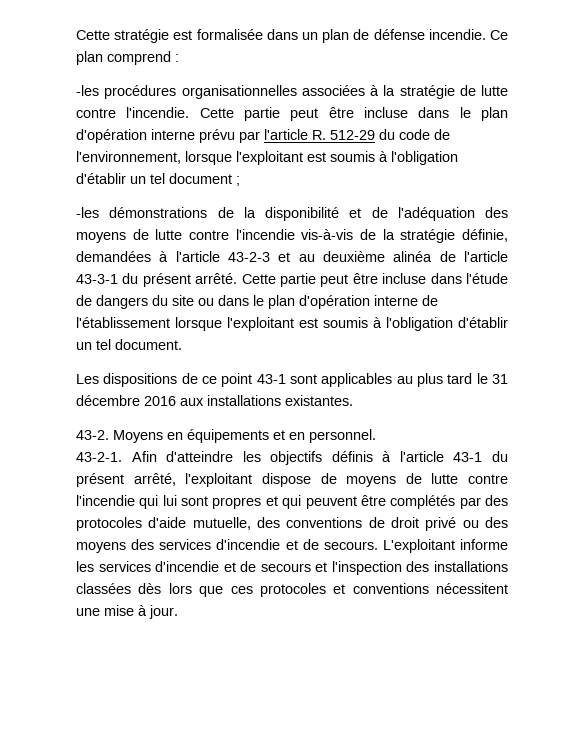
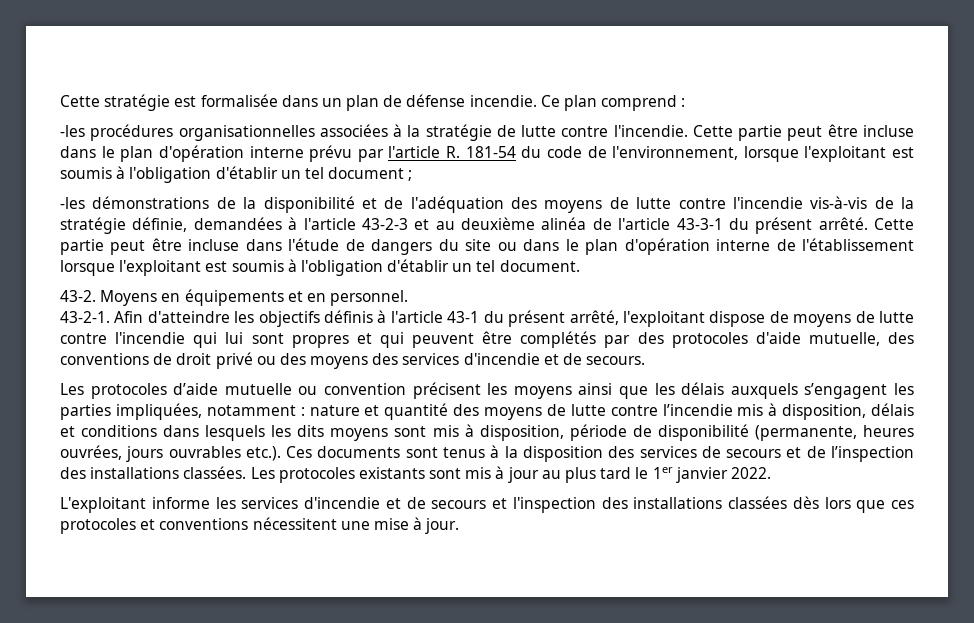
- Cette partie peut être incluse dans le plan d'opération interne prévu par l'article R. 512-29 du code de l'environnement, lorsque l'exploitant est soumis à l'obligation d'établir un tel document ;
+ Cette partie peut être incluse dans le plan d'opération interne prévu par l'article R. 181-54 du code de l'environnement, lorsque l'exploitant est soumis à l'obligation d'établir un tel document ;
- Les dispositions de ce point 43-1 sont applicables au plus tard le 31 décembre 2016 aux installations existantes.
- Afin d'atteindre les objectifs définis à l'article 43-1 du présent arrêté, l'exploitant dispose de moyens de lutte contre l'incendie qui lui sont propres et qui peuvent être complétés par des protocoles d'aide mutuelle, des conventions de droit privé ou des moyens des services d'incendie et de secours. L'exploitant informe les services d'incendie et de secours et l'inspection des installations classées dès lors que ces protocoles et conventions nécessitent une mise à jour.
+ Afin d'atteindre les objectifs définis à l'article 43-1 du présent arrêté, l'exploitant dispose de moyens de lutte contre l'incendie qui lui sont propres et qui peuvent être complétés par des protocoles d'aide mutuelle, des conventions de droit privé ou des moyens des services d'incendie et de secours.
+ Les protocoles d’aide mutuelle ou convention précisent les moyens ainsi que les délais auxquels s’engagent les parties impliquées, notamment : nature et quantité des moyens de lutte contre l’incendie mis à disposition, délais et conditions dans lesquels les dits moyens sont mis à disposition, période de disponibilité (permanente, heures ouvrées, jours ouvrables etc.). Ces documents sont tenus à la disposition des services de secours et de l’inspection des installations classées. Les protocoles existants sont mis à jour au plus tard le 1er janvier 2022.
+ L'exploitant informe les services d'incendie et de secours et l'inspection des installations classées dès lors que ces protocoles et conventions nécessitent une mise à jour.

